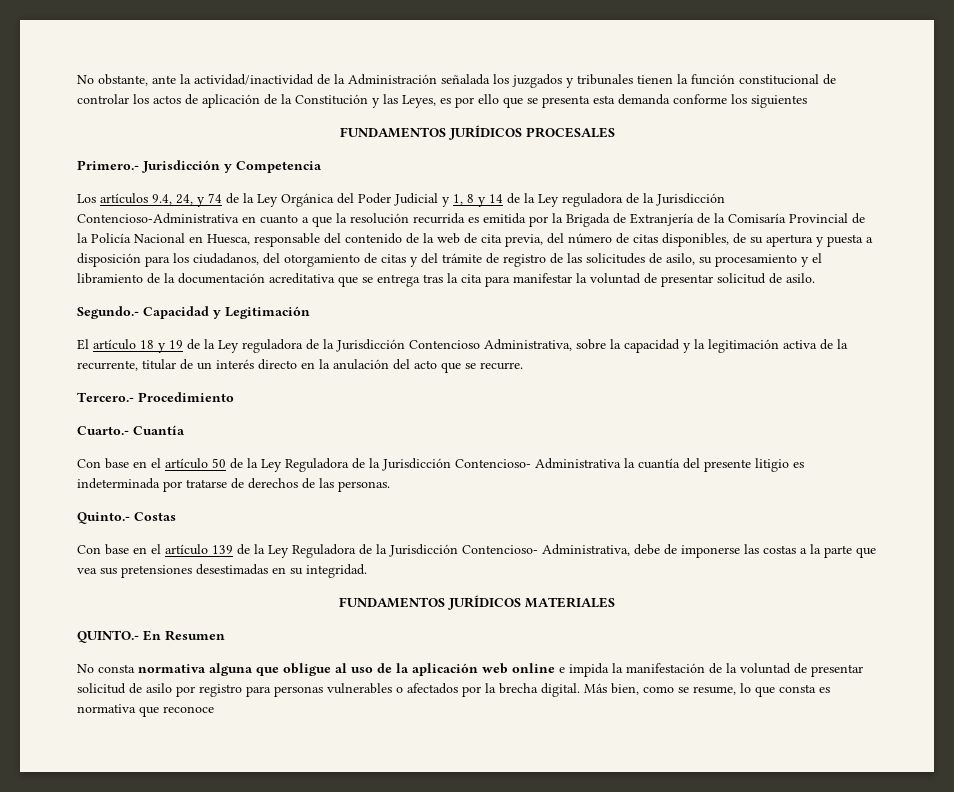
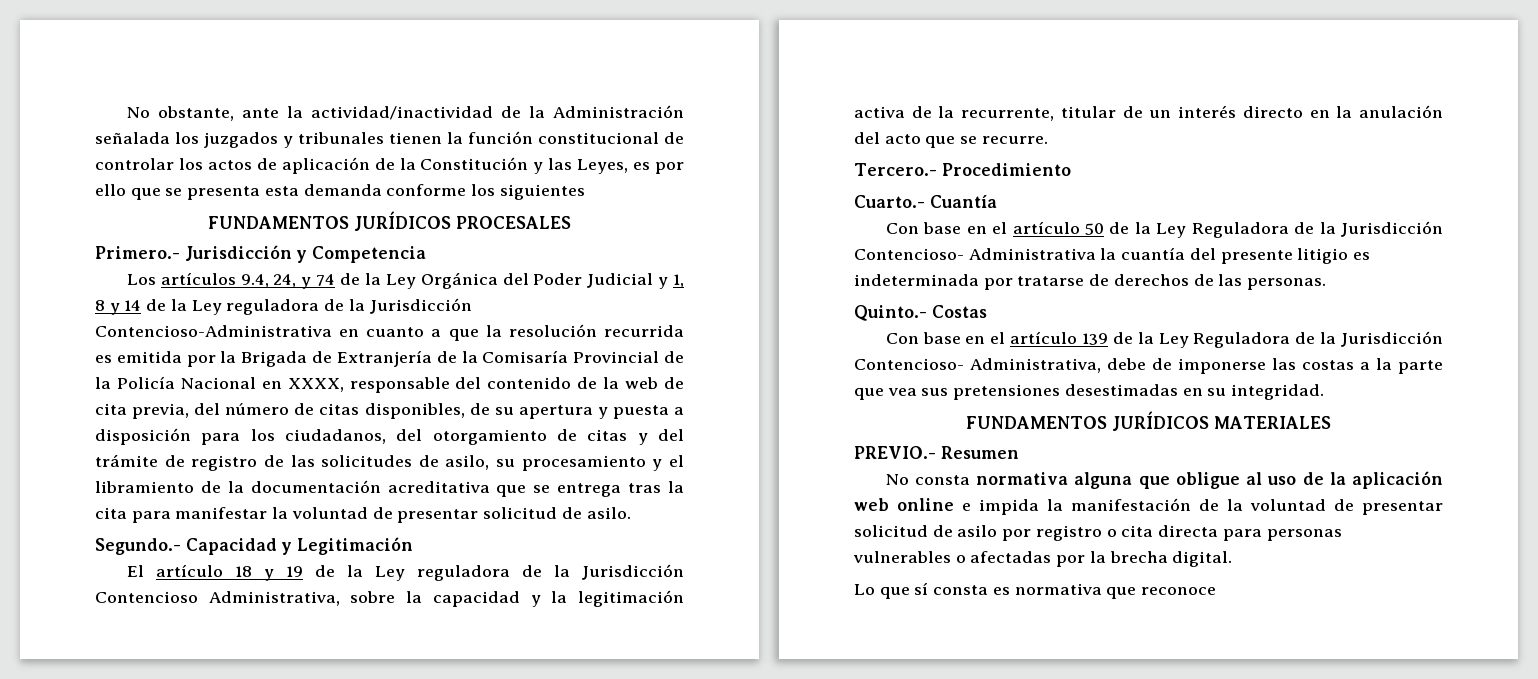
- Los artículos 9.4, 24, y 74 de la Ley Orgánica del Poder Judicial y 1, 8 y 14 de la Ley reguladora de la Jurisdicción Contencioso-Administrativa en cuanto a que la resolución recurrida es emitida por la Brigada de Extranjería de la Comisaría Provincial de la Policía Nacional en Huesca, responsable del contenido de la web de cita previa, del número de citas disponibles, de su apertura y puesta a disposición para los ciudadanos, del otorgamiento de citas y del trámite de registro de las solicitudes de asilo, su procesamiento y el libramiento de la documentación acreditativa que se entrega tras la cita para manifestar la voluntad de presentar solicitud de asilo.
+ Los artículos 9.4, 24, y 74 de la Ley Orgánica del Poder Judicial y 1, 8 y 14 de la Ley reguladora de la Jurisdicción Contencioso-Administrativa en cuanto a que la resolución recurrida es emitida por la Brigada de Extranjería de la Comisaría Provincial de la Policía Nacional en XXXX, responsable del contenido de la web de cita previa, del número de citas disponibles, de su apertura y puesta a disposición para los ciudadanos, del otorgamiento de citas y del trámite de registro de las solicitudes de asilo, su procesamiento y el libramiento de la documentación acreditativa que se entrega tras la cita para manifestar la voluntad de presentar solicitud de asilo.
- QUINTO.- En Resumen
+ PREVIO.- Resumen
- No consta normativa alguna que obligue al uso de la aplicación web online e impida la manifestación de la voluntad de presentar solicitud de asilo por registro para personas vulnerables o afectados por la brecha digital. Más bien, como se resume, lo que consta es normativa que reconoce
+ No consta normativa alguna que obligue al uso de la aplicación web online e impida la manifestación de la voluntad de presentar solicitud de asilo por registro o cita directa para personas vulnerables o afectadas por la brecha digital.
+ Lo que sí consta es normativa que reconoce

